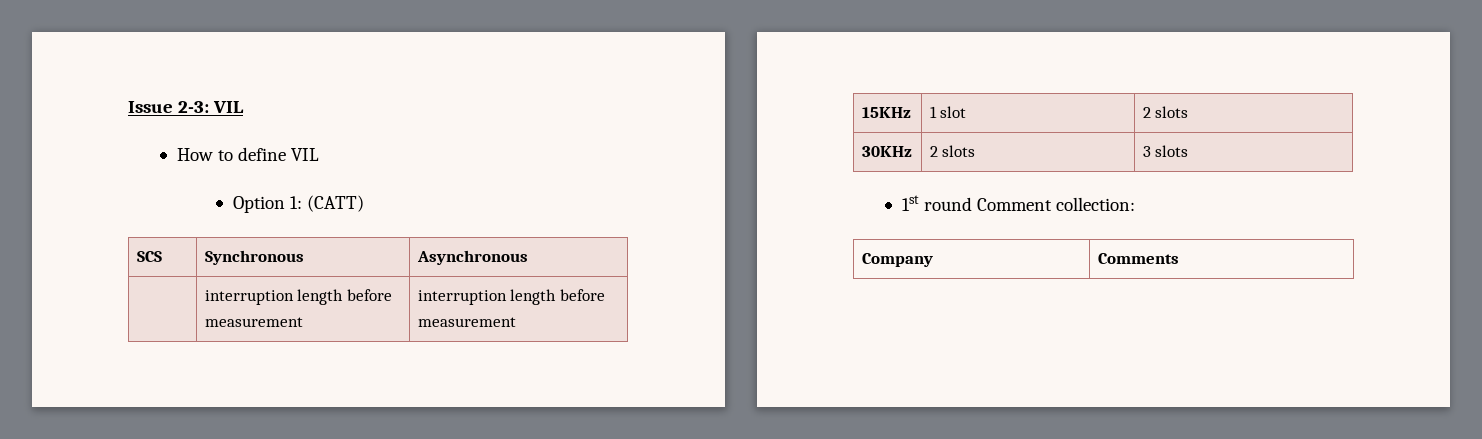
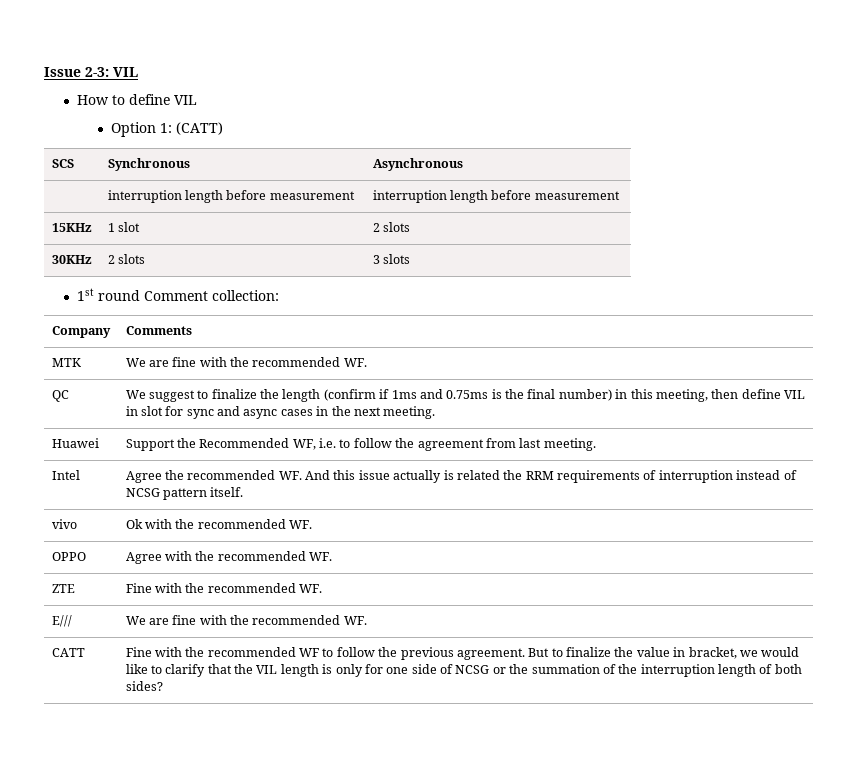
+ MTK | We are fine with the recommended WF.
+ QC | We suggest to finalize the length (confirm if 1ms and 0.75ms is the final number) in this meeting, then define VIL in slot for sync and async cases in the next meeting.
+ Huawei | Support the Recommended WF, i.e. to follow the agreement from last meeting.
+ Intel | Agree the recommended WF. And this issue actually is related the RRM requirements of interruption instead of NCSG pattern itself.
+ vivo | Ok with the recommended WF.
+ OPPO | Agree with the recommended WF.
+ ZTE | Fine with the recommended WF.
+ E/// | We are fine with the recommended WF.
+ CATT | Fine with the recommended WF to follow the previous agreement. But to finalize the value in bracket, we would like to clarify that the VIL length is only for one side of NCSG or the summation of the interruption length of both sides?

